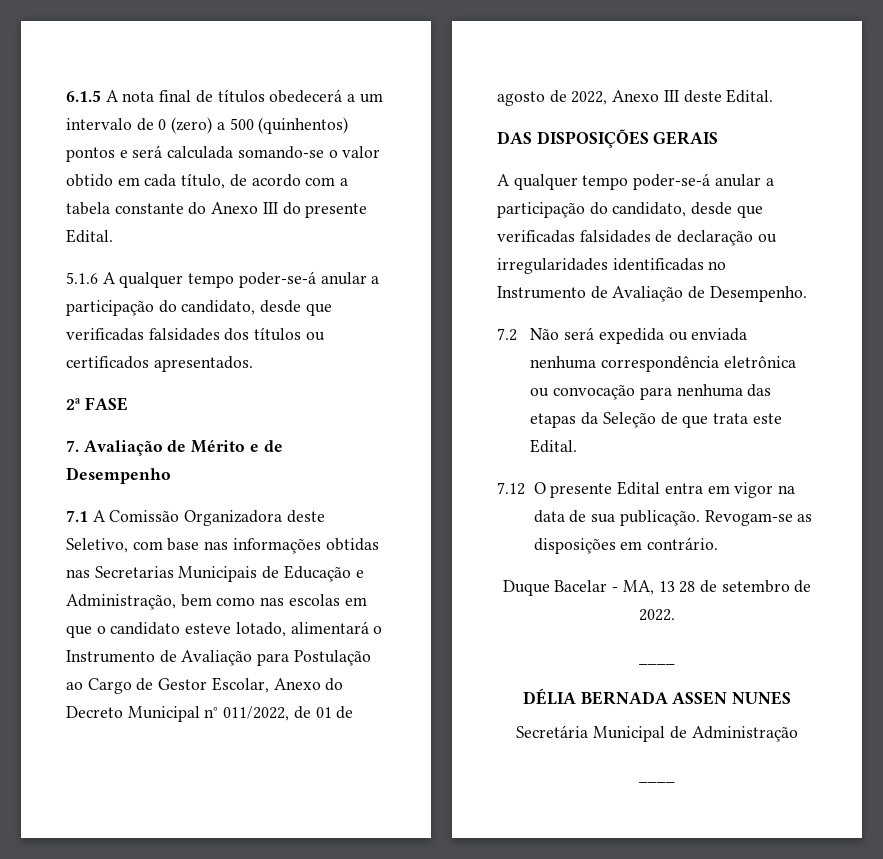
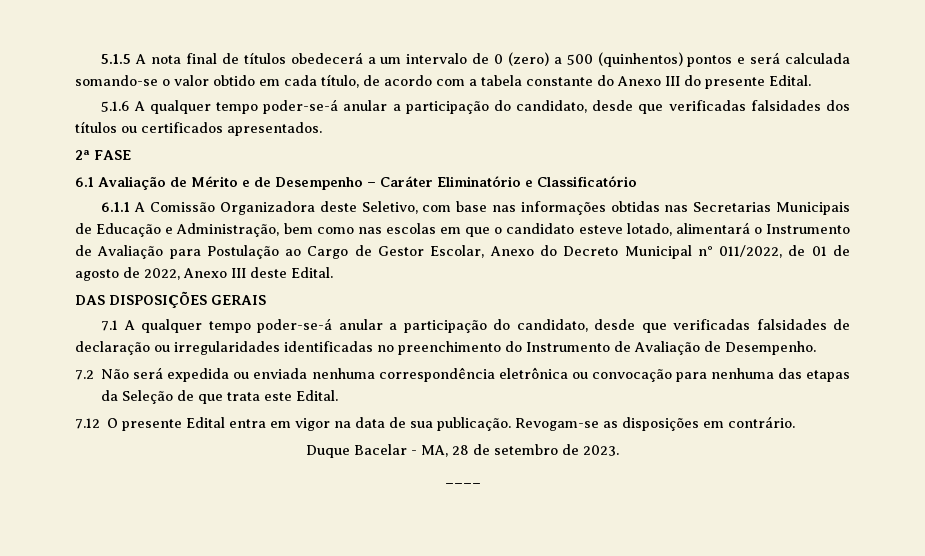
- 6.1.5 A nota final de títulos obedecerá a um intervalo de 0 (zero) a 500 (quinhentos) pontos e será calculada somando-se o valor obtido em cada título, de acordo com a tabela constante do Anexo III do presente Edital.
+ 5.1.5 A nota final de títulos obedecerá a um intervalo de 0 (zero) a 500 (quinhentos) pontos e será calculada somando-se o valor obtido em cada título, de acordo com a tabela constante do Anexo III do presente Edital.
- 7. Avaliação de Mérito e de Desempenho
- 7.1 A Comissão Organizadora deste Seletivo, com base nas informações obtidas nas Secretarias Municipais de Educação e Administração, bem como nas escolas em que o candidato esteve lotado, alimentará o Instrumento de Avaliação para Postulação ao Cargo de Gestor Escolar, Anexo do Decreto Municipal n° 011/2022, de 01 de agosto de 2022, Anexo III deste Edital.
+ 6.1 Avaliação de Mérito e de Desempenho – Caráter Eliminatório e Classificatório
+ 6.1.1 A Comissão Organizadora deste Seletivo, com base nas informações obtidas nas Secretarias Municipais de Educação e Administração, bem como nas escolas em que o candidato esteve lotado, alimentará o Instrumento de Avaliação para Postulação ao Cargo de Gestor Escolar, Anexo do Decreto Municipal n° 011/2022, de 01 de agosto de 2022, Anexo III deste Edital.
- A qualquer tempo poder-se-á anular a participação do candidato, desde que verificadas falsidades de declaração ou irregularidades identificadas no Instrumento de Avaliação de Desempenho.
+ 7.1 A qualquer tempo poder-se-á anular a participação do candidato, desde que verificadas falsidades de declaração ou irregularidades identificadas no preenchimento do Instrumento de Avaliação de Desempenho.
- Duque Bacelar - MA, 13 28 de setembro de 2022.
- ____
- DÉLIA BERNADA ASSEN NUNES
- Secretária Municipal de Administração
+ Duque Bacelar - MA, 28 de setembro de 2023.

